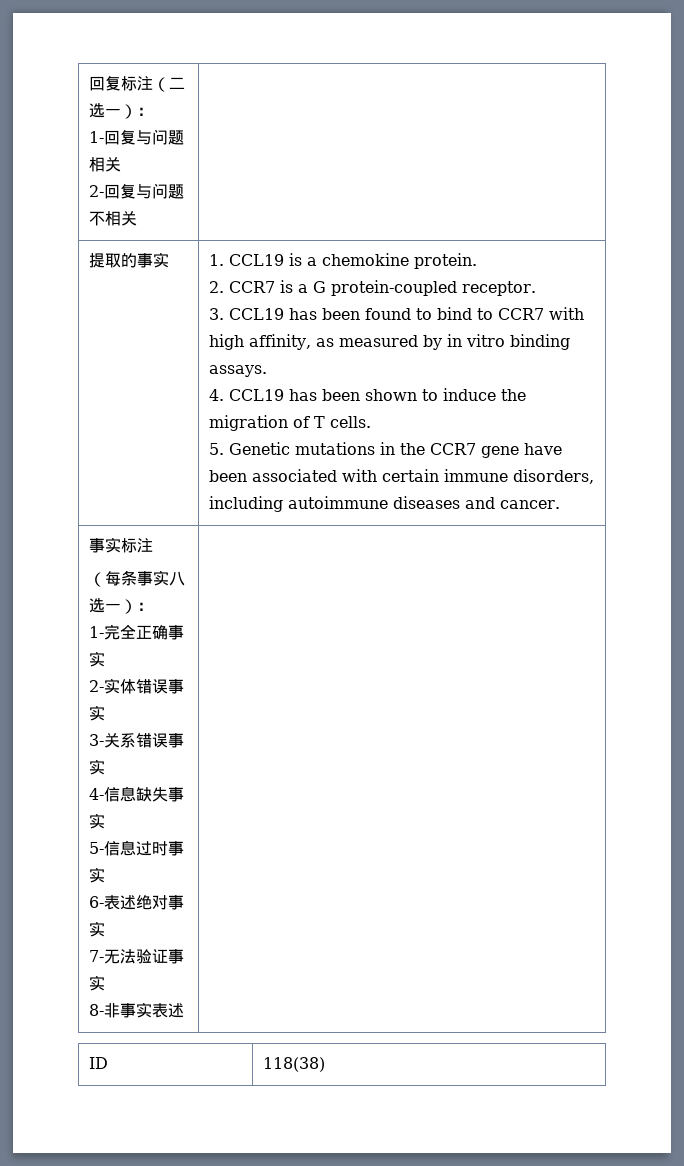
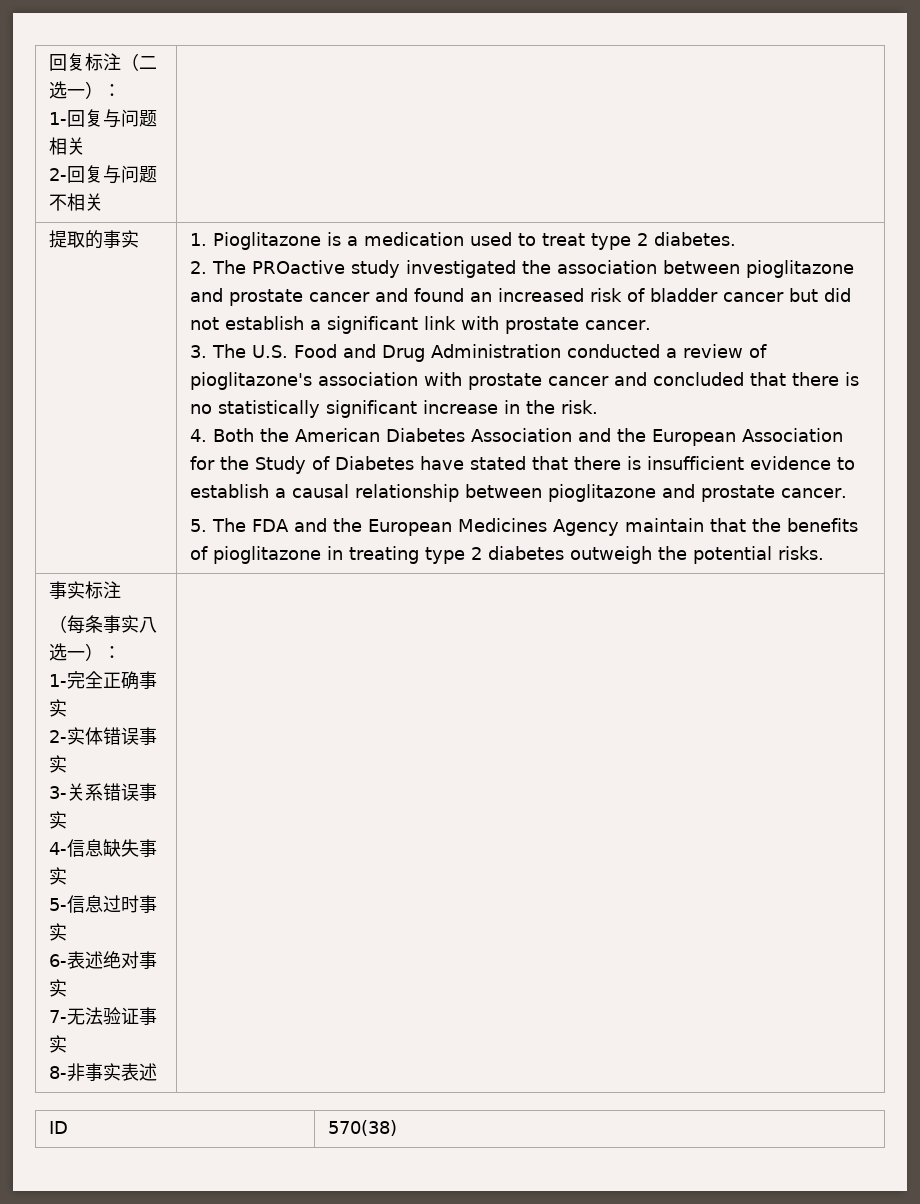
- 1. CCL19 is a chemokine protein.
- 2. CCR7 is a G protein-coupled receptor.
- 3. CCL19 has been found to bind to CCR7 with high affinity, as measured by in vitro binding assays.
- 4. CCL19 has been shown to induce the migration of T cells.
- 5. Genetic mutations in the CCR7 gene have been associated with certain immune disorders, including autoimmune diseases and cancer.
+ 1. Pioglitazone is a medication used to treat type 2 diabetes.
+ 2. The PROactive study investigated the association between pioglitazone and prostate cancer and found an increased risk of bladder cancer but did not establish a significant link with prostate cancer.
+ 3. The U.S. Food and Drug Administration conducted a review of pioglitazone's association with prostate cancer and concluded that there is no statistically significant increase in the risk.
+ 4. Both the American Diabetes Association and the European Association for the Study of Diabetes have stated that there is insufficient evidence to establish a causal relationship between pioglitazone and prostate cancer.
+ 5. The FDA and the European Medicines Agency maintain that the benefits of pioglitazone in treating type 2 diabetes outweigh the potential risks.
- ID | 118(38)
+ ID | 570(38)

